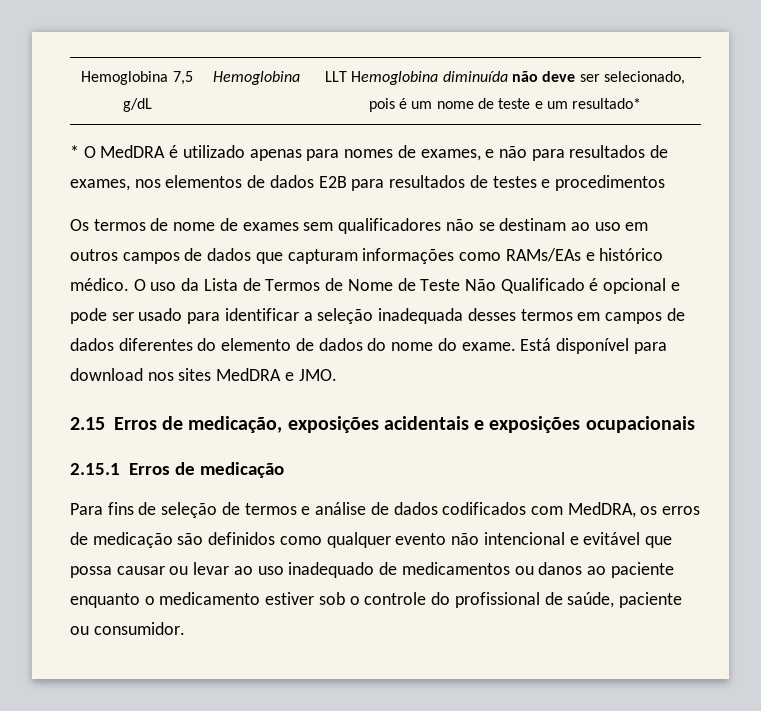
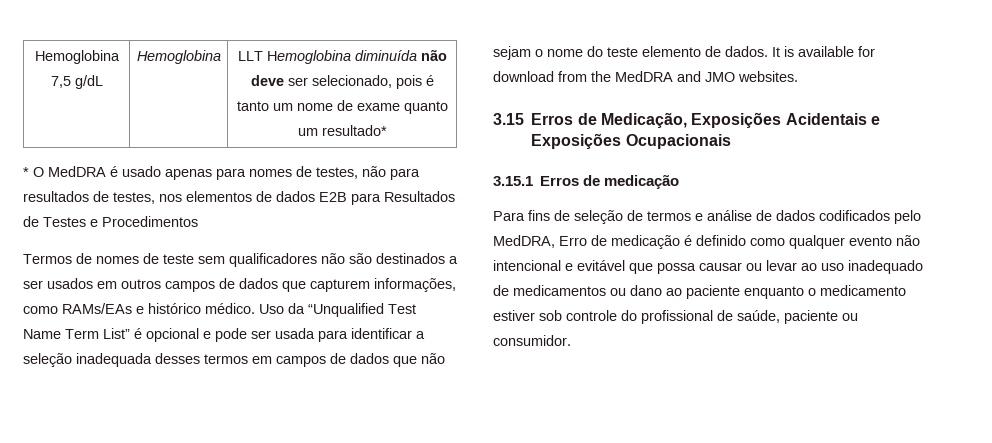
- Hemoglobina 7,5 g/dL | Hemoglobina | LLT Hemoglobina diminuída não deve ser selecionado, pois é um nome de teste e um resultado*
+ Hemoglobina 7,5 g/dL | Hemoglobina | LLT Hemoglobina diminuída não deve ser selecionado, pois é tanto um nome de exame quanto um resultado*
- * O MedDRA é utilizado apenas para nomes de exames, e não para resultados de exames, nos elementos de dados E2B para resultados de testes e procedimentos
- Os termos de nome de exames sem qualificadores não se destinam ao uso em outros campos de dados que capturam informações como RAMs/EAs e histórico médico.
+ * O MedDRA é usado apenas para nomes de testes, não para resultados de testes, nos elementos de dados E2B para Resultados de Testes e Procedimentos
+ Termos de nomes de teste sem qualificadores não são destinados a ser usados em outros campos de dados que capturem informações, como RAMs/EAs e histórico médico.
- O uso da Lista de Termos de Nome de Teste Não Qualificado é opcional e pode ser usado para identificar a seleção inadequada desses termos em campos de dados diferentes do elemento de dados do nome do exame. Está disponível para download nos sites MedDRA e JMO.
- 2.15 Erros de medicação, exposições acidentais e exposições ocupacionais
- 2.15.1 Erros de medicação
+ Uso da “Unqualified Test Name Term List” é opcional e pode ser usada para identificar a seleção inadequada desses termos em campos de dados que não sejam o nome do teste elemento de dados. It is available for download from the MedDRA and JMO websites.
+ 3.15 Erros de Medicação, Exposições Acidentais e Exposições Ocupacionais
+ 3.15.1 Erros de medicação
- Para fins de seleção de termos e análise de dados codificados com MedDRA, os erros de medicação são definidos como qualquer evento não intencional e evitável que possa causar ou levar ao uso inadequado de medicamentos ou danos ao paciente enquanto o medicamento estiver sob o controle do profissional de saúde, paciente ou consumidor.
+ Para fins de seleção de termos e análise de dados codificados pelo MedDRA, Erro de medicação é definido como qualquer evento não intencional e evitável que possa causar ou levar ao uso inadequado de medicamentos ou dano ao paciente enquanto o medicamento estiver sob controle do profissional de saúde, paciente ou consumidor.

